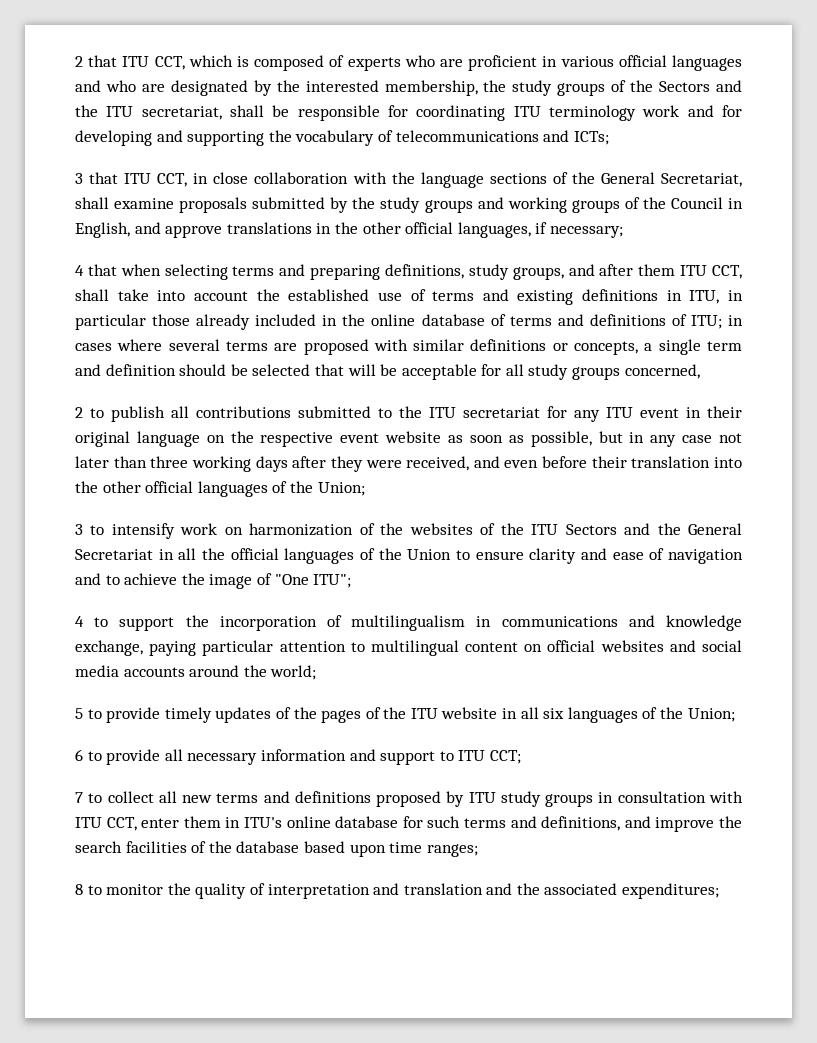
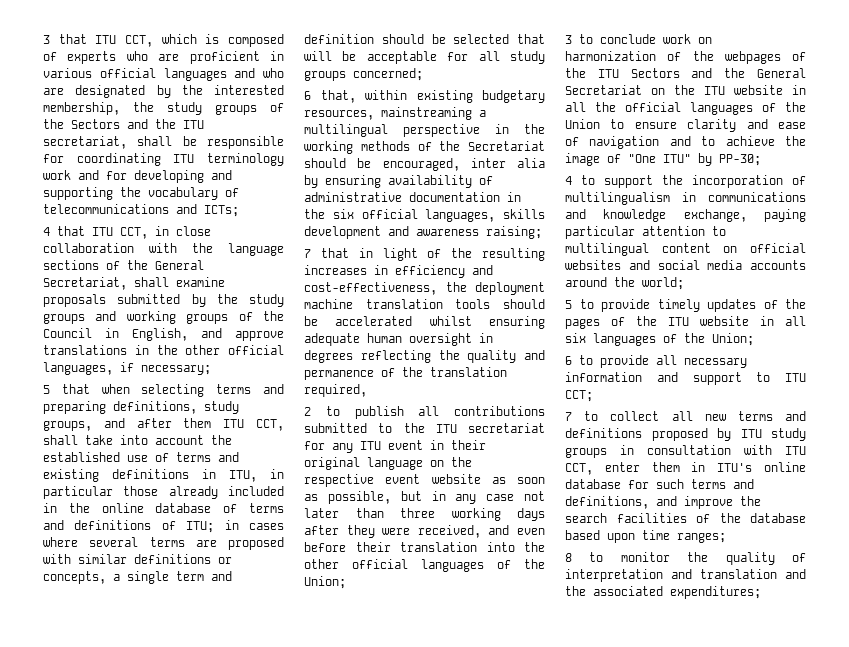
- 2 that ITU CCT, which is composed of experts who are proficient in various official languages and who are designated by the interested membership, the study groups of the Sectors and the ITU secretariat, shall be responsible for coordinating ITU terminology work and for developing and supporting the vocabulary of telecommunications and ICTs;
+ 3 that ITU CCT, which is composed of experts who are proficient in various official languages and who are designated by the interested membership, the study groups of the Sectors and the ITU secretariat, shall be responsible for coordinating ITU terminology work and for developing and supporting the vocabulary of telecommunications and ICTs;
- 3 that ITU CCT, in close collaboration with the language sections of the General Secretariat, shall examine proposals submitted by the study groups and working groups of the Council in English, and approve translations in the other official languages, if necessary;
+ 4 that ITU CCT, in close collaboration with the language sections of the General Secretariat, shall examine proposals submitted by the study groups and working groups of the Council in English, and approve translations in the other official languages, if necessary;
- 4 that when selecting terms and preparing definitions, study groups, and after them ITU CCT, shall take into account the established use of terms and existing definitions in ITU, in particular those already included in the online database of terms and definitions of ITU;
+ 5 that when selecting terms and preparing definitions, study groups, and after them ITU CCT, shall take into account the established use of terms and existing definitions in ITU, in particular those already included in the online database of terms and definitions of ITU;
- in cases where several terms are proposed with similar definitions or concepts, a single term and definition should be selected that will be acceptable for all study groups concerned,
+ in cases where several terms are proposed with similar definitions or concepts, a single term and definition should be selected that will be acceptable for all study groups concerned;
+ 6 that, within existing budgetary resources, mainstreaming a multilingual perspective in the working methods of the Secretariat should be encouraged, inter alia by ensuring availability of administrative documentation in the six official languages, skills development and awareness raising;
+ 7 that in light of the resulting increases in efficiency and cost-effectiveness, the deployment machine translation tools should be accelerated whilst ensuring adequate human oversight in degrees reflecting the quality and permanence of the translation required,
- 3 to intensify work on harmonization of the websites of the ITU Sectors and the General Secretariat in all the official languages of the Union to ensure clarity and ease of navigation and to achieve the image of "One ITU";
+ 3 to conclude work on harmonization of the webpages of the ITU Sectors and the General Secretariat on the ITU website in all the official languages of the Union to ensure clarity and ease of navigation and to achieve the image of "One ITU" by PP-30;

